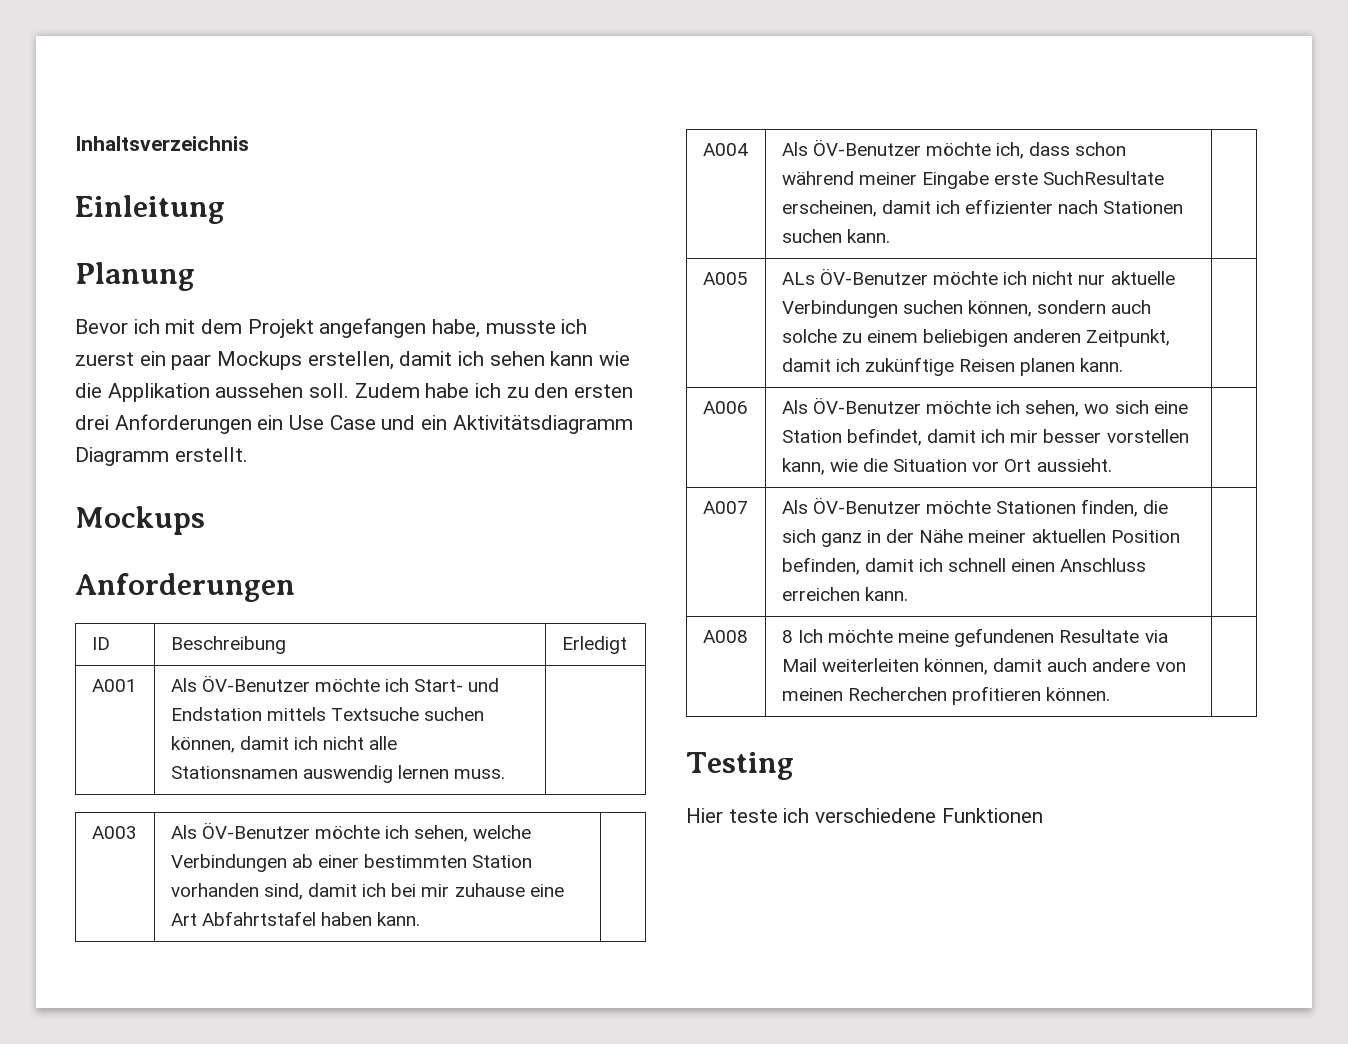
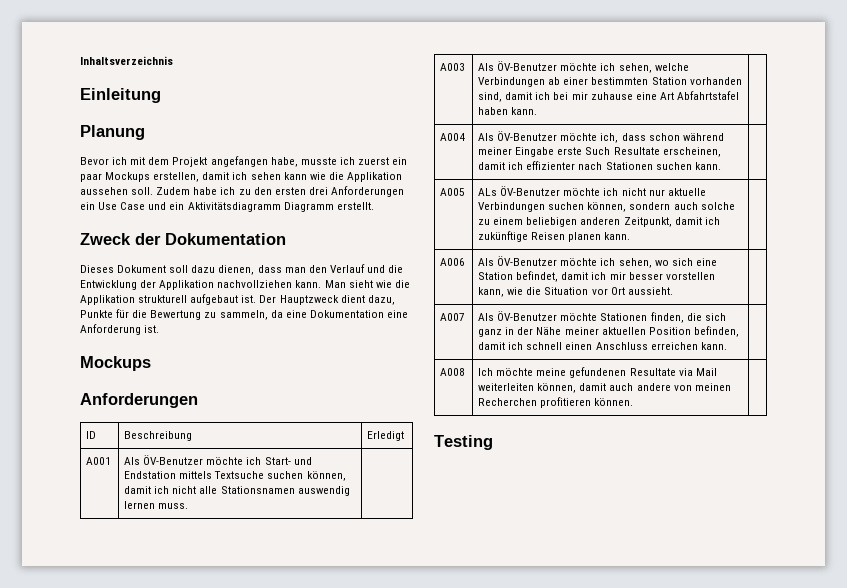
+ Zweck der Dokumentation
+ Dieses Dokument soll dazu dienen, dass man den Verlauf und die Entwicklung der Applikation nachvollziehen kann. Man sieht wie die Applikation strukturell aufgebaut ist. Der Hauptzweck dient dazu, Punkte für die Bewertung zu sammeln, da eine Dokumentation eine Anforderung ist.
- A004 | Als ÖV-Benutzer möchte ich, dass schon während meiner Eingabe erste SuchResultate erscheinen, damit ich effizienter nach Stationen suchen kann. |
+ A004 | Als ÖV-Benutzer möchte ich, dass schon während meiner Eingabe erste Such Resultate erscheinen, damit ich effizienter nach Stationen suchen kann. |
- A008 | 8 Ich möchte meine gefundenen Resultate via Mail weiterleiten können, damit auch andere von meinen Recherchen profitieren können. |
+ A008 | Ich möchte meine gefundenen Resultate via Mail weiterleiten können, damit auch andere von meinen Recherchen profitieren können. |
- Hier teste ich verschiedene Funktionen

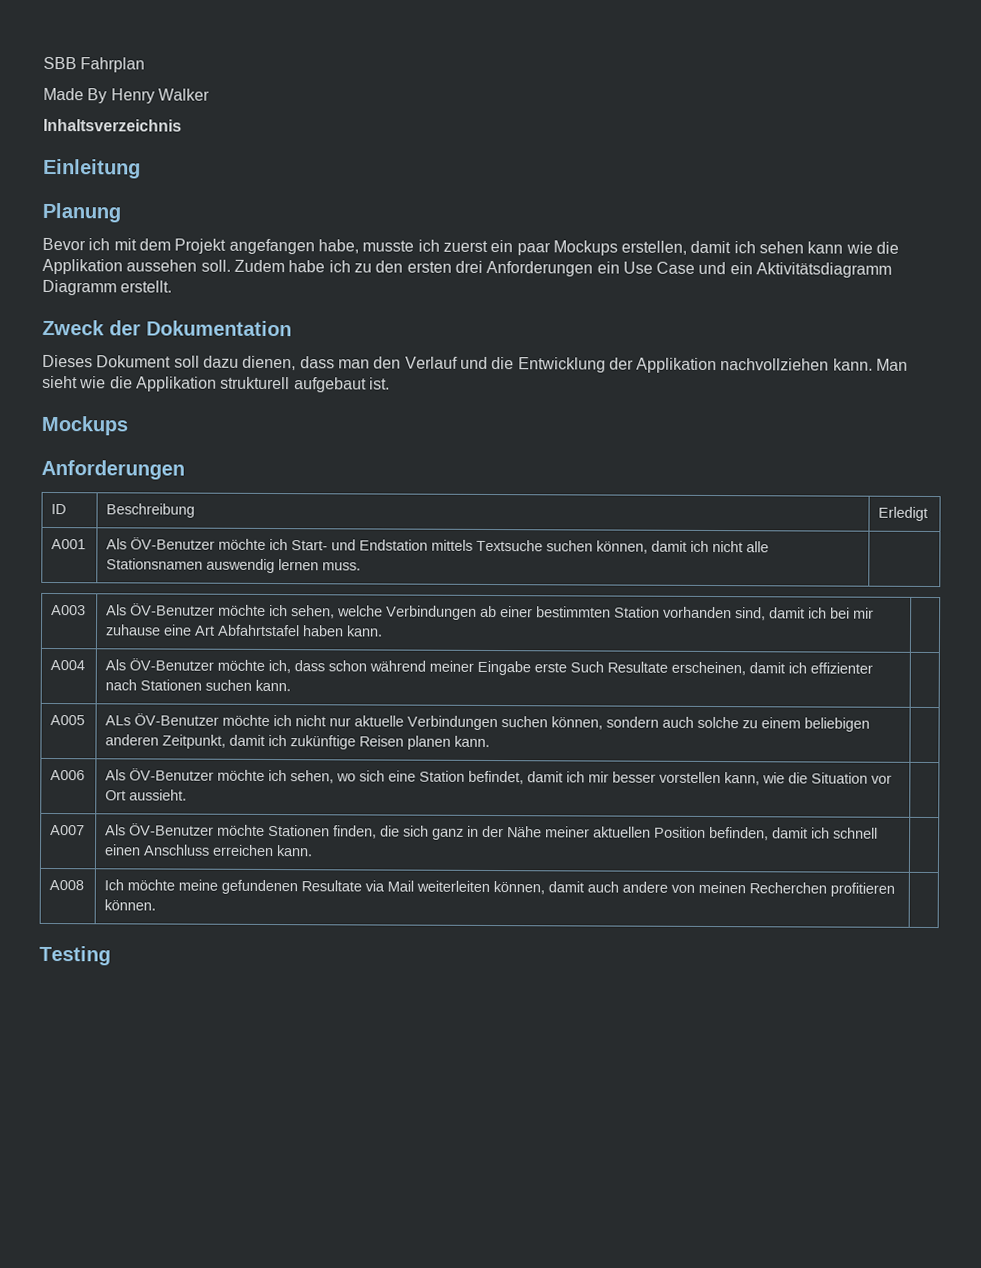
+ SBB Fahrplan
+ Made By Henry Walker
- Der Hauptzweck dient dazu, Punkte für die Bewertung zu sammeln, da eine Dokumentation eine Anforderung ist.

